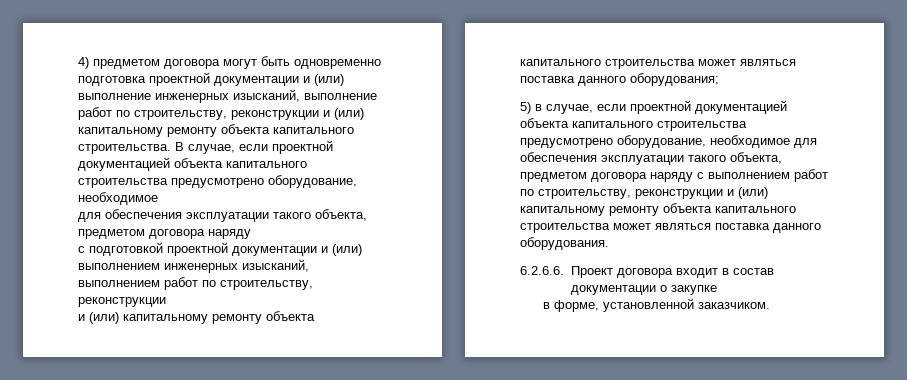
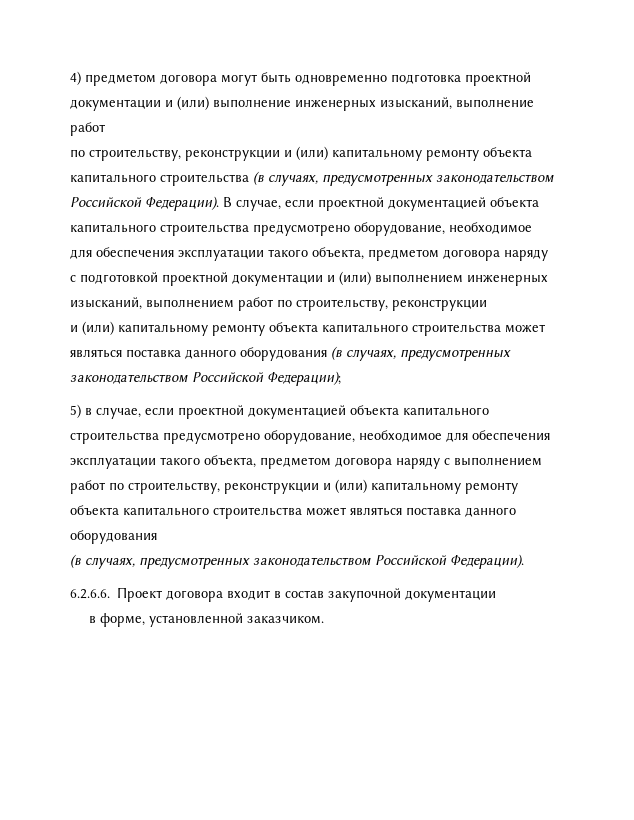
- 4) предметом договора могут быть одновременно подготовка проектной документации и (или) выполнение инженерных изысканий, выполнение работ по строительству, реконструкции и (или) капитальному ремонту объекта капитального строительства.
+ 4) предметом договора могут быть одновременно подготовка проектной документации и (или) выполнение инженерных изысканий, выполнение работ
+ по строительству, реконструкции и (или) капитальному ремонту объекта капитального строительства (в случаях, предусмотренных законодательством Российской Федерации).
- и (или) капитальному ремонту объекта капитального строительства может являться поставка данного оборудования;
+ и (или) капитальному ремонту объекта капитального строительства может являться поставка данного оборудования (в случаях, предусмотренных законодательством Российской Федерации);
- 5) в случае, если проектной документацией объекта капитального строительства предусмотрено оборудование, необходимое для обеспечения эксплуатации такого объекта, предметом договора наряду с выполнением работ по строительству, реконструкции и (или) капитальному ремонту объекта капитального строительства может являться поставка данного оборудования.
+ 5) в случае, если проектной документацией объекта капитального строительства предусмотрено оборудование, необходимое для обеспечения эксплуатации такого объекта, предметом договора наряду с выполнением работ по строительству, реконструкции и (или) капитальному ремонту объекта капитального строительства может являться поставка данного оборудования
+ (в случаях, предусмотренных законодательством Российской Федерации).
- 6.2.6.6. Проект договора входит в состав документации о закупке
+ 6.2.6.6. Проект договора входит в состав закупочной документации

